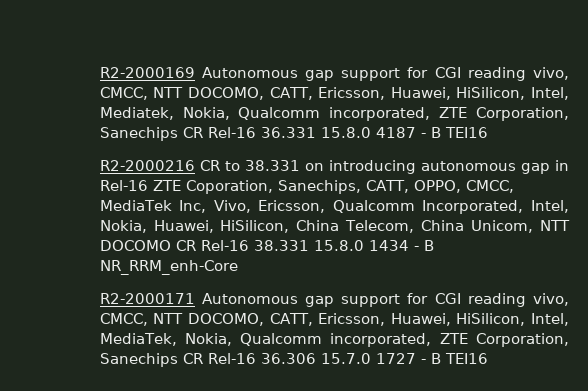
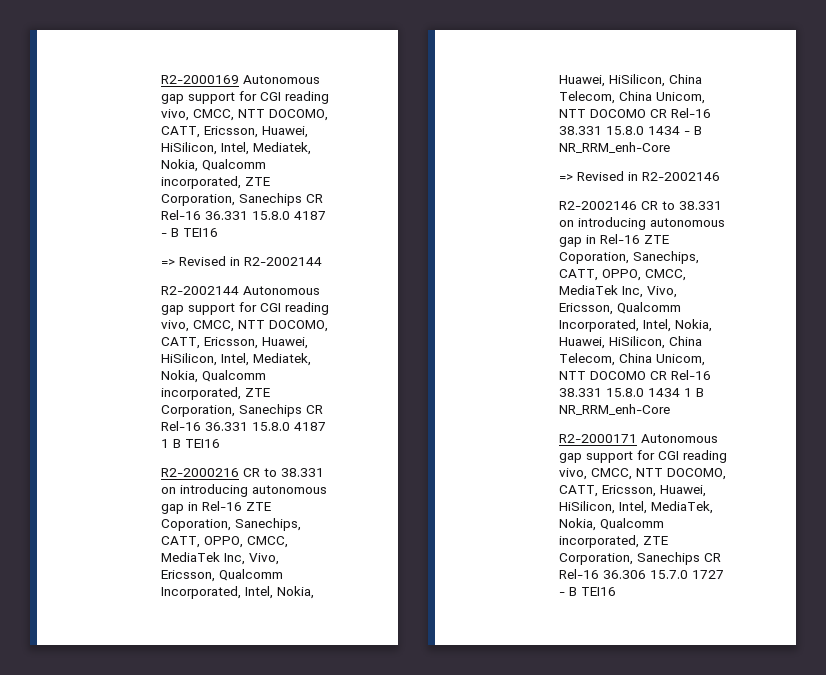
+ => Revised in R2-2002144
+ R2-2002144 Autonomous gap support for CGI reading vivo, CMCC, NTT DOCOMO, CATT, Ericsson, Huawei, HiSilicon, Intel, Mediatek, Nokia, Qualcomm incorporated, ZTE Corporation, Sanechips CR Rel-16 36.331 15.8.0 4187 1 B TEI16
+ => Revised in R2-2002146
+ R2-2002146 CR to 38.331 on introducing autonomous gap in Rel-16 ZTE Coporation, Sanechips, CATT, OPPO, CMCC, MediaTek Inc, Vivo, Ericsson, Qualcomm Incorporated, Intel, Nokia, Huawei, HiSilicon, China Telecom, China Unicom, NTT DOCOMO CR Rel-16 38.331 15.8.0 1434 1 B NR_RRM_enh-Core

